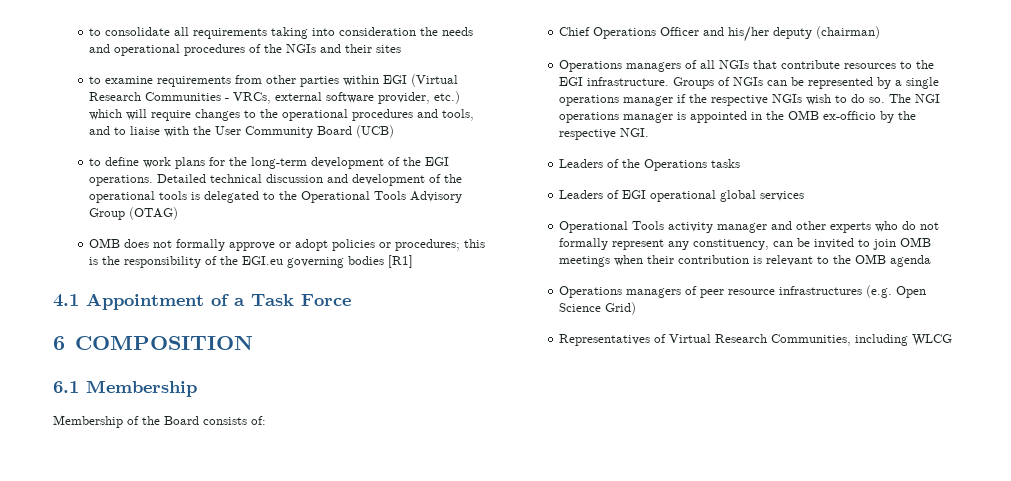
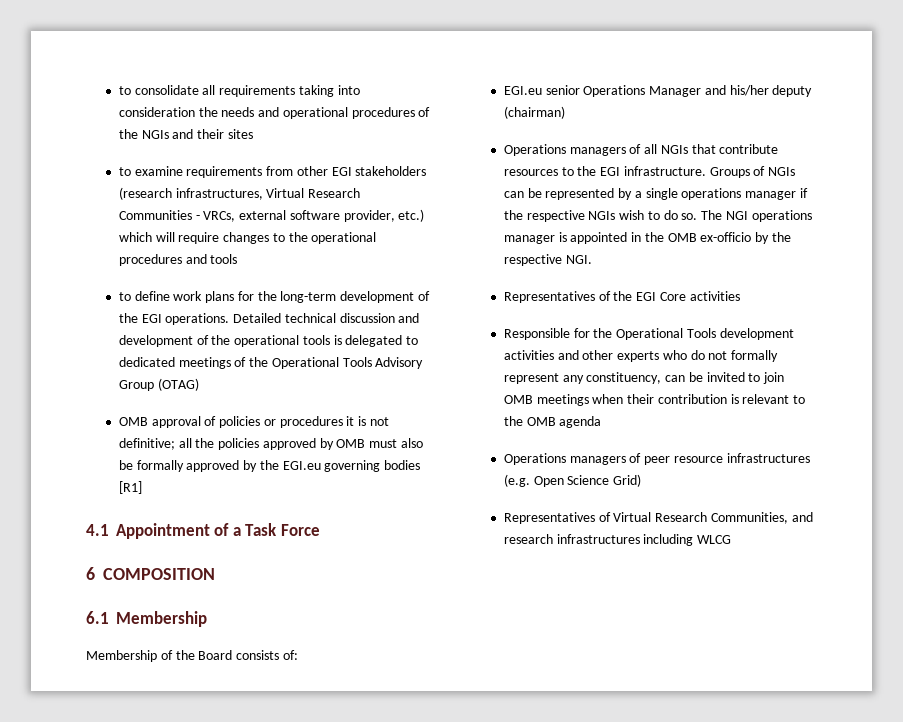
- to examine requirements from other parties within EGI (Virtual Research Communities - VRCs, external software provider, etc.) which will require changes to the operational procedures and tools, and to liaise with the User Community Board (UCB)
+ to examine requirements from other EGI stakeholders (research infrastructures, Virtual Research Communities - VRCs, external software provider, etc.) which will require changes to the operational procedures and tools
- Detailed technical discussion and development of the operational tools is delegated to the Operational Tools Advisory Group (OTAG)
+ Detailed technical discussion and development of the operational tools is delegated to dedicated meetings of the Operational Tools Advisory Group (OTAG)
- OMB does not formally approve or adopt policies or procedures; this is the responsibility of the EGI.eu governing bodies [R1]
+ OMB approval of policies or procedures it is not definitive; all the policies approved by OMB must also be formally approved by the EGI.eu governing bodies [R1]
- Chief Operations Officer and his/her deputy (chairman)
+ EGI.eu senior Operations Manager and his/her deputy (chairman)
- Leaders of the Operations tasks
- Leaders of EGI operational global services
- Operational Tools activity manager and other experts who do not formally represent any constituency, can be invited to join OMB meetings when their contribution is relevant to the OMB agenda
+ Representatives of the EGI Core activities
+ Responsible for the Operational Tools development activities and other experts who do not formally represent any constituency, can be invited to join OMB meetings when their contribution is relevant to the OMB agenda
- Representatives of Virtual Research Communities, including WLCG
+ Representatives of Virtual Research Communities, and research infrastructures including WLCG

